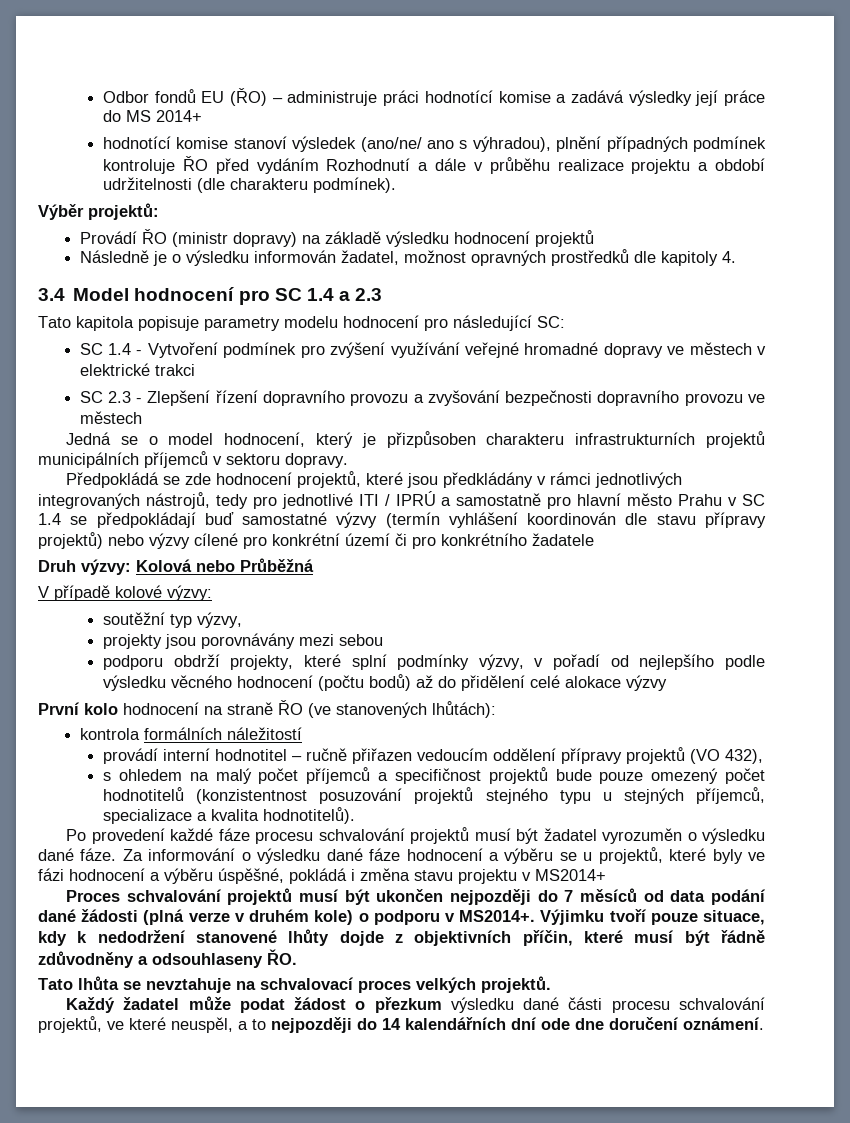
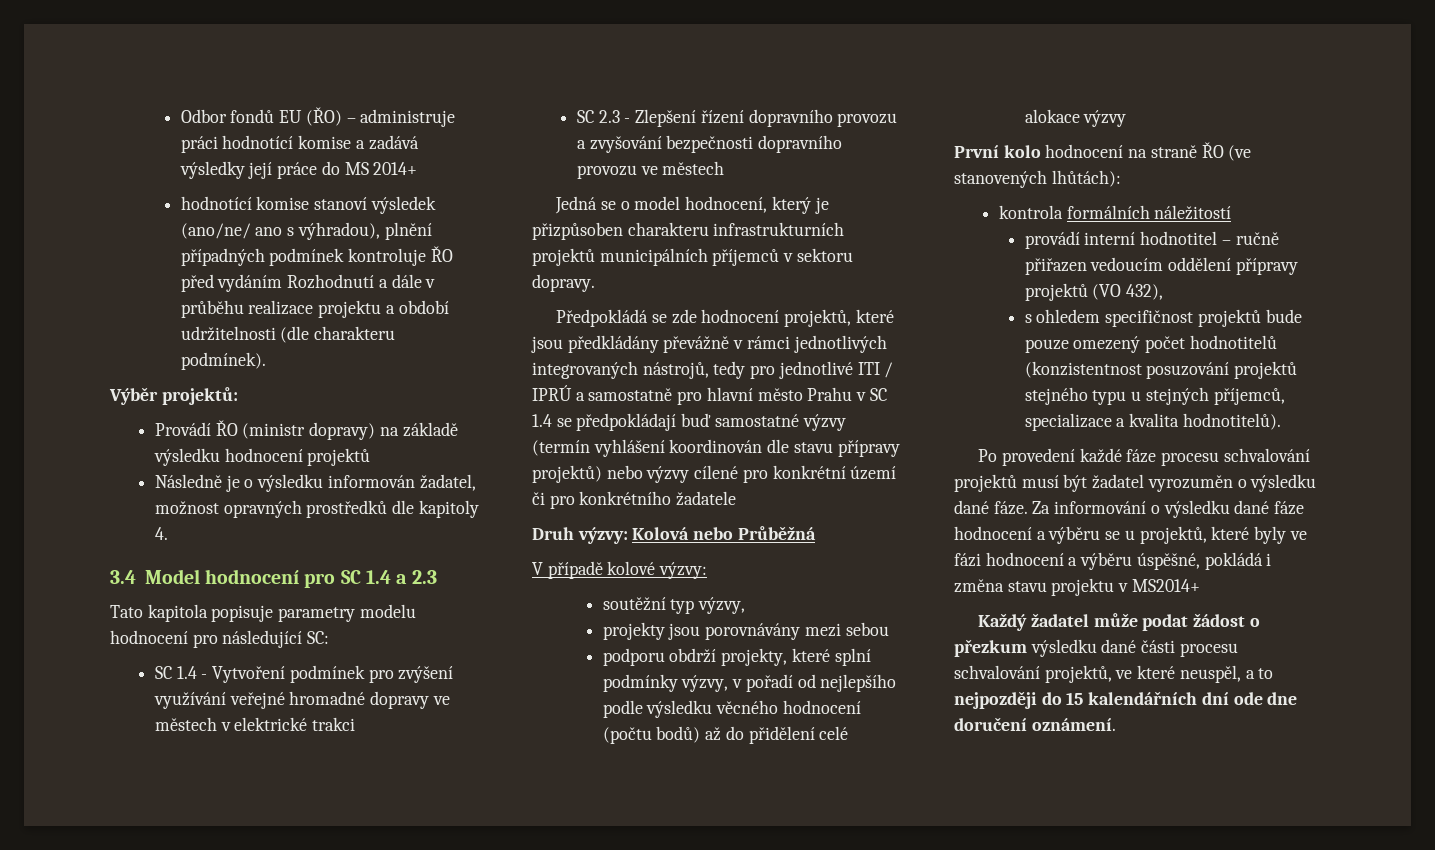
- Předpokládá se zde hodnocení projektů, které jsou předkládány v rámci jednotlivých integrovaných nástrojů, tedy pro jednotlivé ITI / IPRÚ a samostatně pro hlavní město Prahu v SC 1.4 se předpokládají buď samostatné výzvy (termín vyhlášení koordinován dle stavu přípravy projektů) nebo výzvy cílené pro konkrétní území či pro konkrétního žadatele
+ Předpokládá se zde hodnocení projektů, které jsou předkládány převážně v rámci jednotlivých integrovaných nástrojů, tedy pro jednotlivé ITI / IPRÚ a samostatně pro hlavní město Prahu v SC 1.4 se předpokládají buď samostatné výzvy (termín vyhlášení koordinován dle stavu přípravy projektů) nebo výzvy cílené pro konkrétní území či pro konkrétního žadatele
- s ohledem na malý počet příjemců a specifičnost projektů bude pouze omezený počet hodnotitelů (konzistentnost posuzování projektů stejného typu u stejných příjemců, specializace a kvalita hodnotitelů).
+ s ohledem specifičnost projektů bude pouze omezený počet hodnotitelů (konzistentnost posuzování projektů stejného typu u stejných příjemců, specializace a kvalita hodnotitelů).
- Proces schvalování projektů musí být ukončen nejpozději do 7 měsíců od data podání dané žádosti (plná verze v druhém kole) o podporu v MS2014+. Výjimku tvoří pouze situace, kdy k nedodržení stanovené lhůty dojde z objektivních příčin, které musí být řádně zdůvodněny a odsouhlaseny ŘO.
- Tato lhůta se nevztahuje na schvalovací proces velkých projektů.
- Každý žadatel může podat žádost o přezkum výsledku dané části procesu schvalování projektů, ve které neuspěl, a to nejpozději do 14 kalendářních dní ode dne doručení oznámení.
+ Každý žadatel může podat žádost o přezkum výsledku dané části procesu schvalování projektů, ve které neuspěl, a to nejpozději do 15 kalendářních dní ode dne doručení oznámení.

